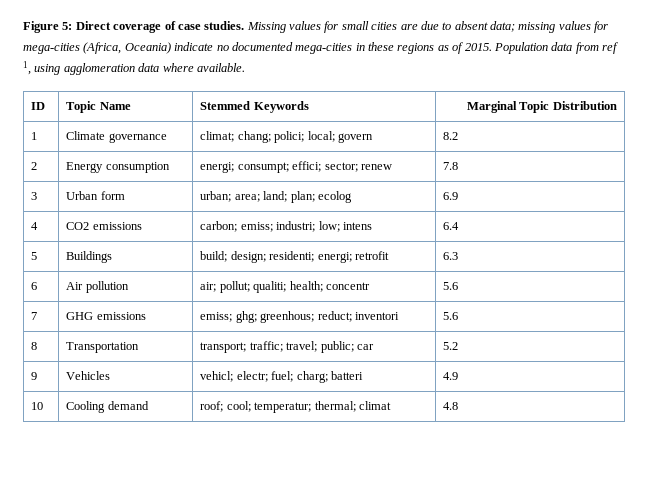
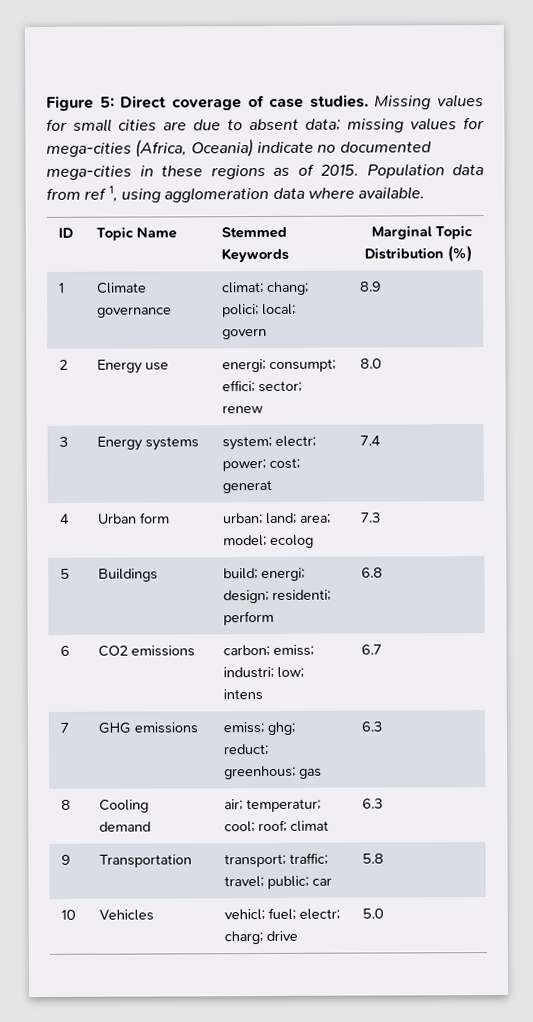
- ID | Topic Name | Stemmed Keywords | Marginal Topic Distribution
+ ID | Topic Name | Stemmed Keywords | Marginal Topic Distribution (%)
- 1 | Climate governance | climat; chang; polici; local; govern | 8.2
+ 1 | Climate governance | climat; chang; polici; local; govern | 8.9
- 2 | Energy consumption | energi; consumpt; effici; sector; renew | 7.8
+ 2 | Energy use | energi; consumpt; effici; sector; renew | 8.0
- 3 | Urban form | urban; area; land; plan; ecolog | 6.9
- 4 | CO2 emissions | carbon; emiss; industri; low; intens | 6.4
- 5 | Buildings | build; design; residenti; energi; retrofit | 6.3
- 6 | Air pollution | air; pollut; qualiti; health; concentr | 5.6
+ 3 | Energy systems | system; electr; power; cost; generat | 7.4
+ 4 | Urban form | urban; land; area; model; ecolog | 7.3
+ 5 | Buildings | build; energi; design; residenti; perform | 6.8
+ 6 | CO2 emissions | carbon; emiss; industri; low; intens | 6.7
- 7 | GHG emissions | emiss; ghg; greenhous; reduct; inventori | 5.6
- 8 | Transportation | transport; traffic; travel; public; car | 5.2
- 9 | Vehicles | vehicl; electr; fuel; charg; batteri | 4.9
- 10 | Cooling demand | roof; cool; temperatur; thermal; climat | 4.8
+ 7 | GHG emissions | emiss; ghg; reduct; greenhous; gas | 6.3
+ 8 | Cooling demand | air; temperatur; cool; roof; climat | 6.3
+ 9 | Transportation | transport; traffic; travel; public; car | 5.8
+ 10 | Vehicles | vehicl; fuel; electr; charg; drive | 5.0

